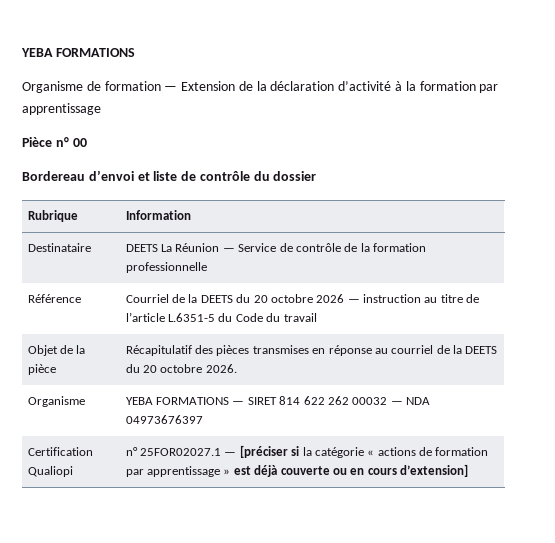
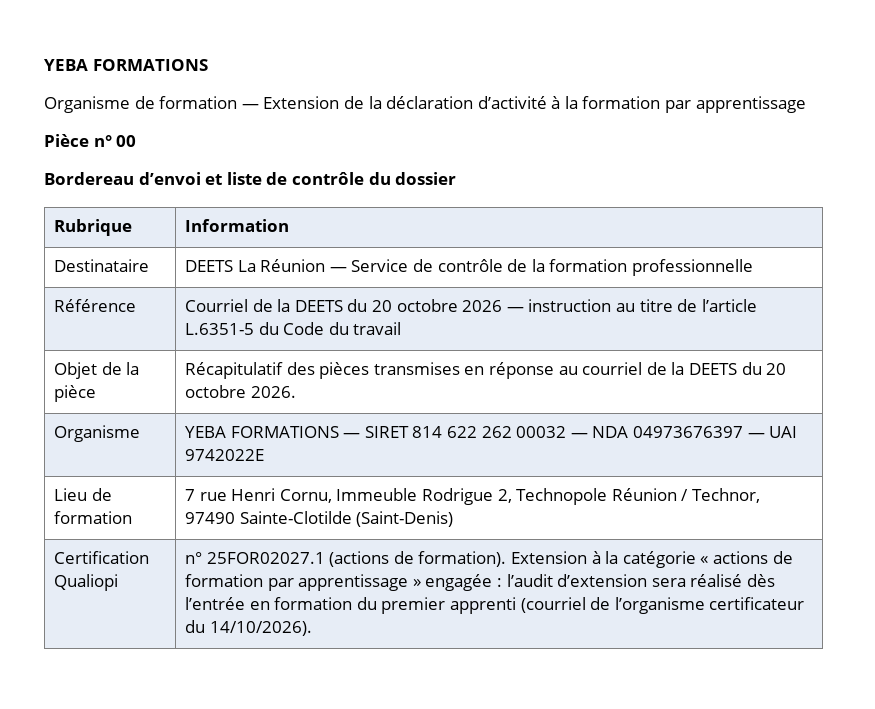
- Organisme | YEBA FORMATIONS — SIRET 814 622 262 00032 — NDA 04973676397
+ Organisme | YEBA FORMATIONS — SIRET 814 622 262 00032 — NDA 04973676397 — UAI 9742022E
+ Lieu de formation | 7 rue Henri Cornu, Immeuble Rodrigue 2, Technopole Réunion / Technor, 97490 Sainte-Clotilde (Saint-Denis)
- Certification Qualiopi | n° 25FOR02027.1 — [préciser si la catégorie « actions de formation par apprentissage » est déjà couverte ou en cours d’extension]
+ Certification Qualiopi | n° 25FOR02027.1 (actions de formation). Extension à la catégorie « actions de formation par apprentissage » engagée : l’audit d’extension sera réalisé dès l’entrée en formation du premier apprenti (courriel de l’organisme certificateur du 14/10/2026).

